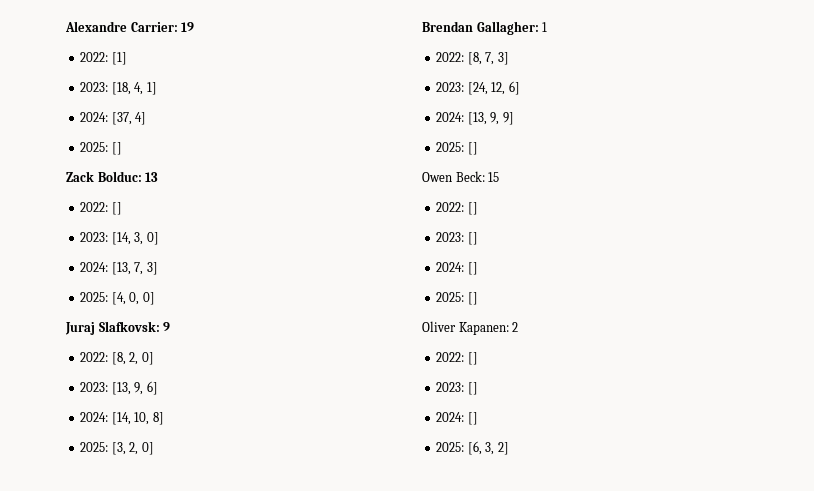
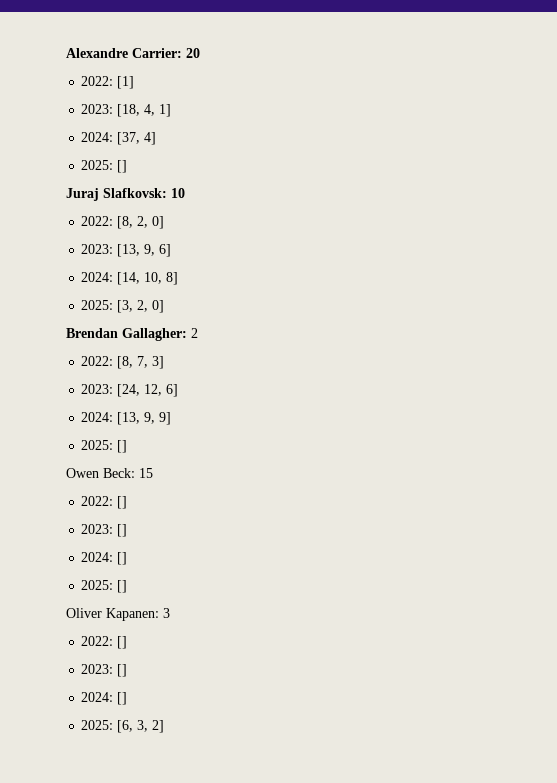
- Alexandre Carrier: 19
+ Alexandre Carrier: 20
- Zack Bolduc: 13
- 2022: []
- 2023: [14, 3, 0]
- 2024: [13, 7, 3]
- 2025: [4, 0, 0]
- Juraj Slafkovsk: 9
+ Juraj Slafkovsk: 10
- Brendan Gallagher: 1
+ Brendan Gallagher: 2
- Oliver Kapanen: 2
+ Oliver Kapanen: 3

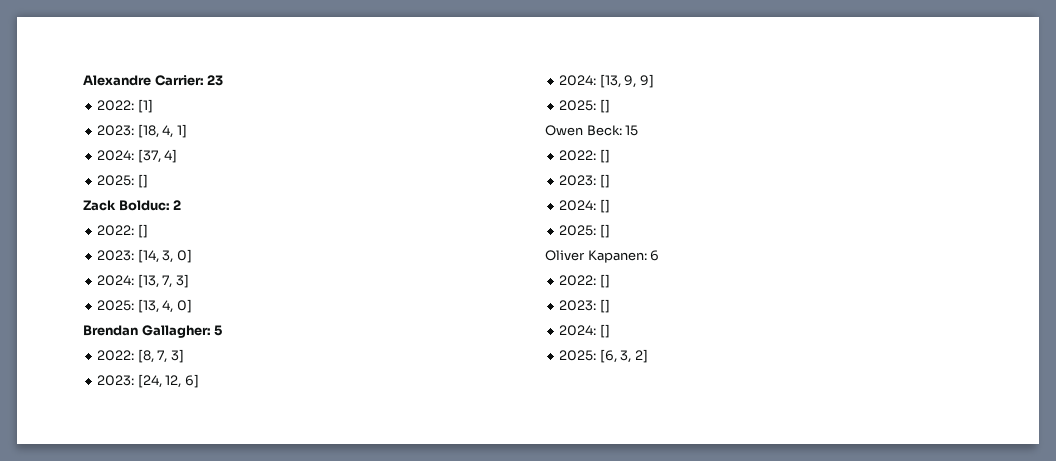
- Alexandre Carrier: 20
+ Alexandre Carrier: 23
- Juraj Slafkovsk: 10
- 2022: [8, 2, 0]
- 2023: [13, 9, 6]
- 2024: [14, 10, 8]
- 2025: [3, 2, 0]
+ Zack Bolduc: 2
+ 2022: []
+ 2023: [14, 3, 0]
+ 2024: [13, 7, 3]
+ 2025: [13, 4, 0]
- Brendan Gallagher: 2
+ Brendan Gallagher: 5
- Oliver Kapanen: 3
+ Oliver Kapanen: 6

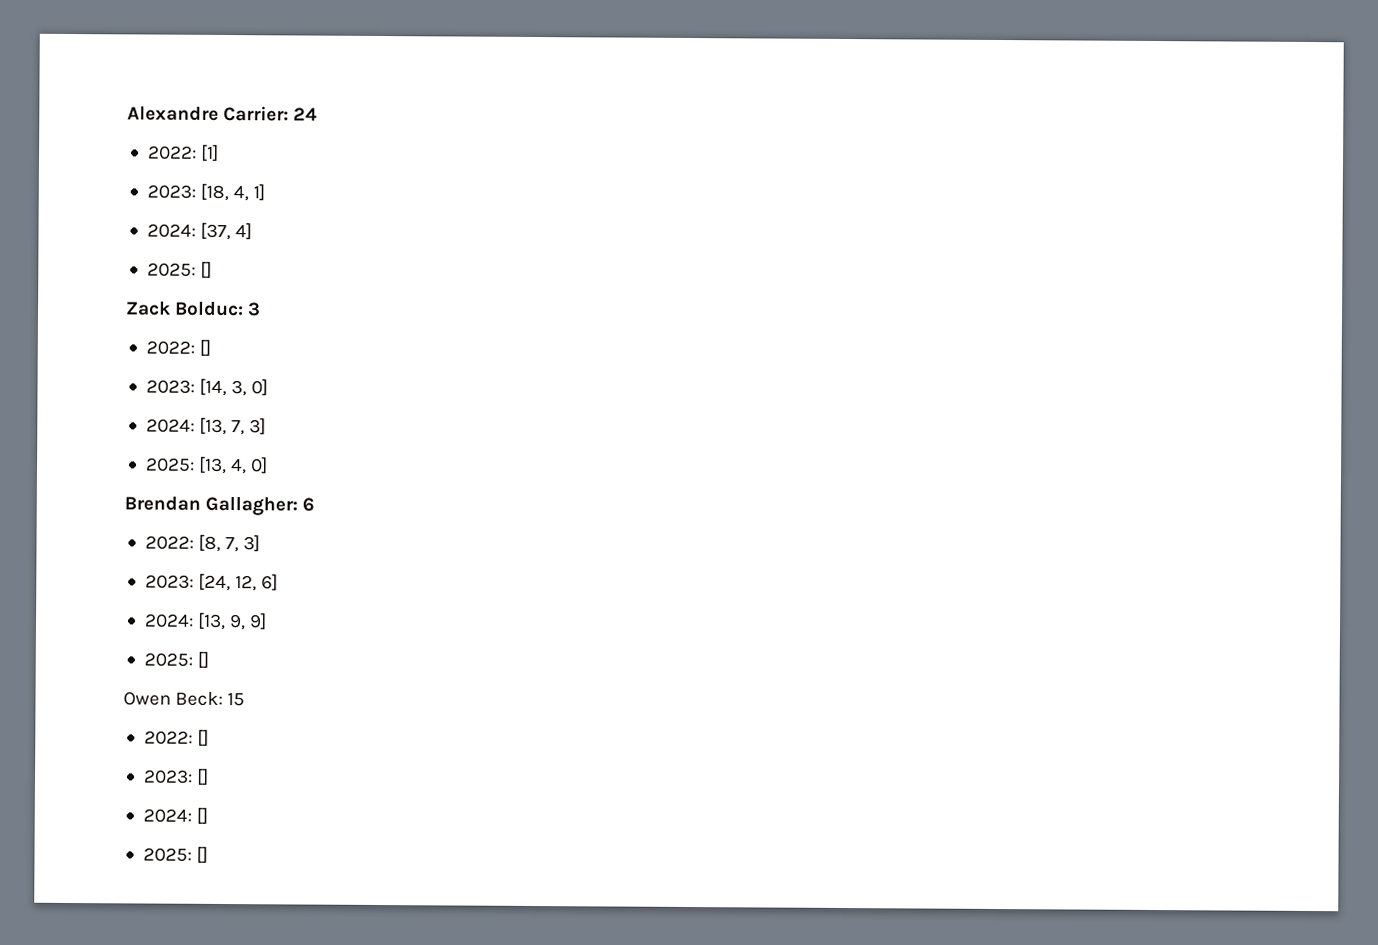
- Alexandre Carrier: 23
+ Alexandre Carrier: 24
- Zack Bolduc: 2
+ Zack Bolduc: 3
- Brendan Gallagher: 5
+ Brendan Gallagher: 6
- Oliver Kapanen: 6
- 2022: []
- 2023: []
- 2024: []
- 2025: [6, 3, 2]

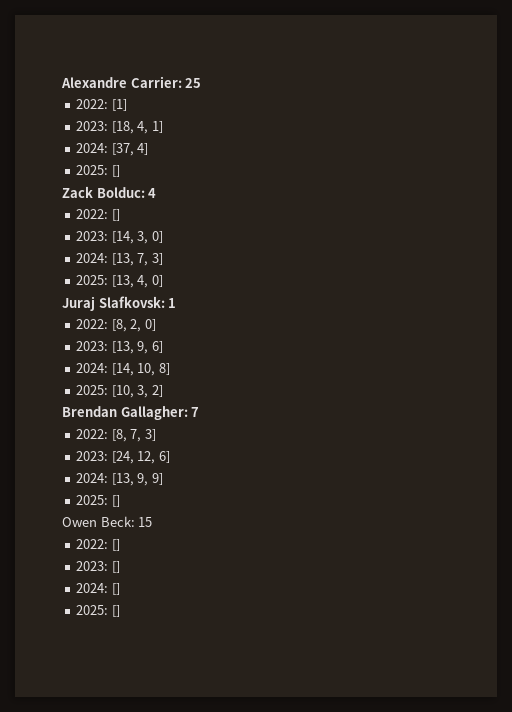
- Alexandre Carrier: 24
+ Alexandre Carrier: 25
- Zack Bolduc: 3
+ Zack Bolduc: 4
+ Juraj Slafkovsk: 1
+ 2022: [8, 2, 0]
+ 2023: [13, 9, 6]
+ 2024: [14, 10, 8]
+ 2025: [10, 3, 2]
- Brendan Gallagher: 6
+ Brendan Gallagher: 7

